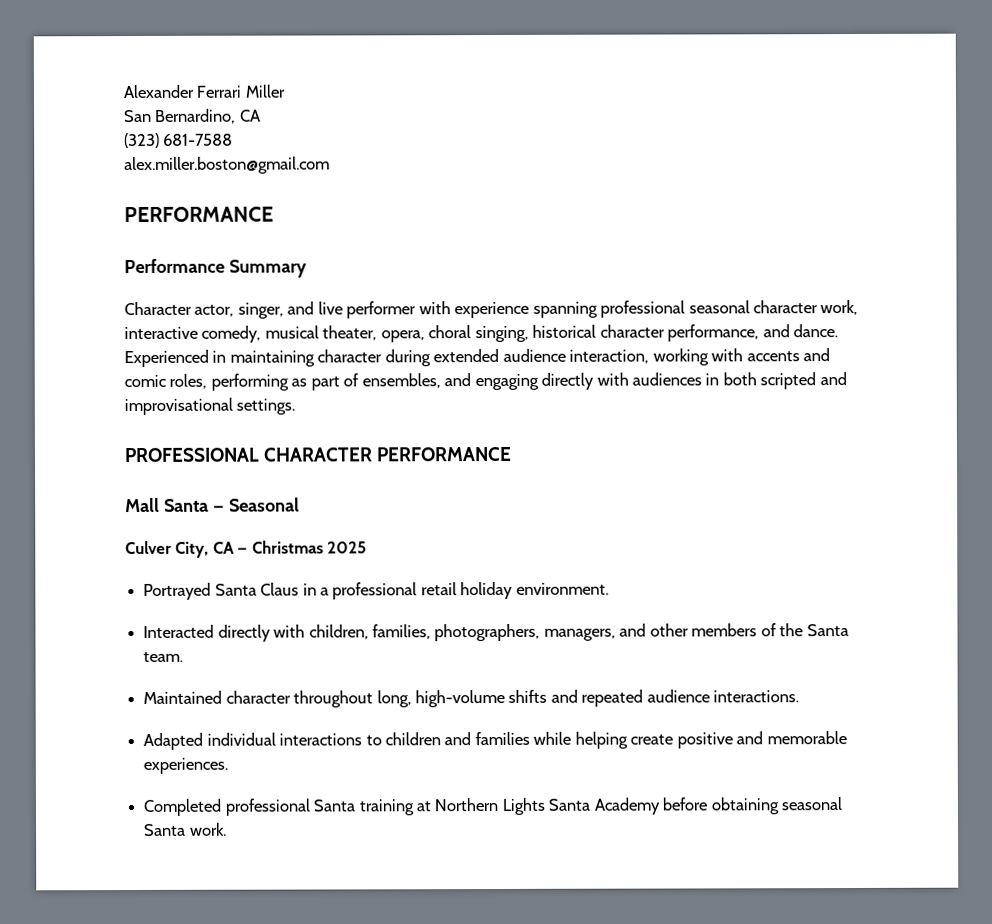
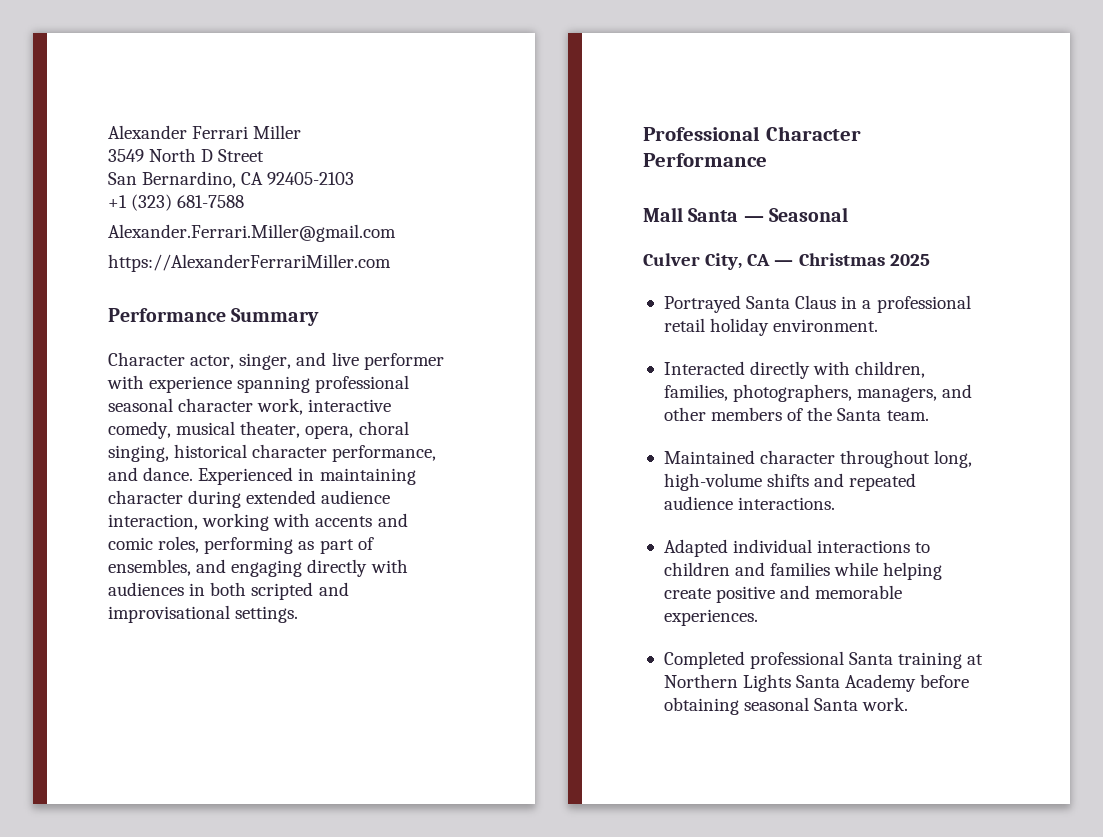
+ 3549 North D Street
- San Bernardino, CA
- (323) 681-7588
+ San Bernardino, CA 92405-2103
+ +1 (323) 681-7588
- alex.miller.boston@gmail.com
- PERFORMANCE
+ Alexander.Ferrari.Miller@gmail.com
+ https://AlexanderFerrariMiller.com
- PROFESSIONAL CHARACTER PERFORMANCE
+ Professional Character Performance

